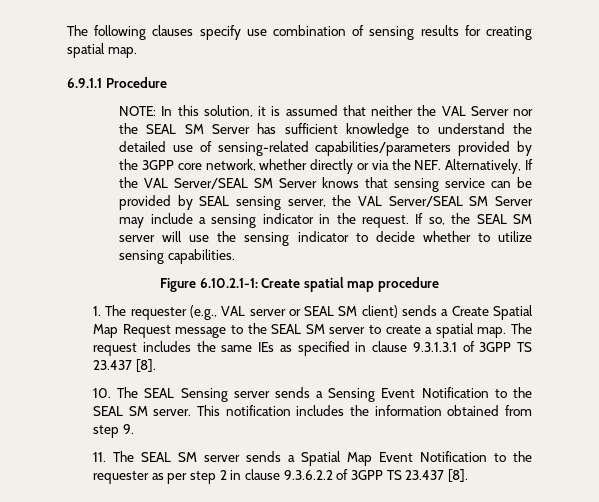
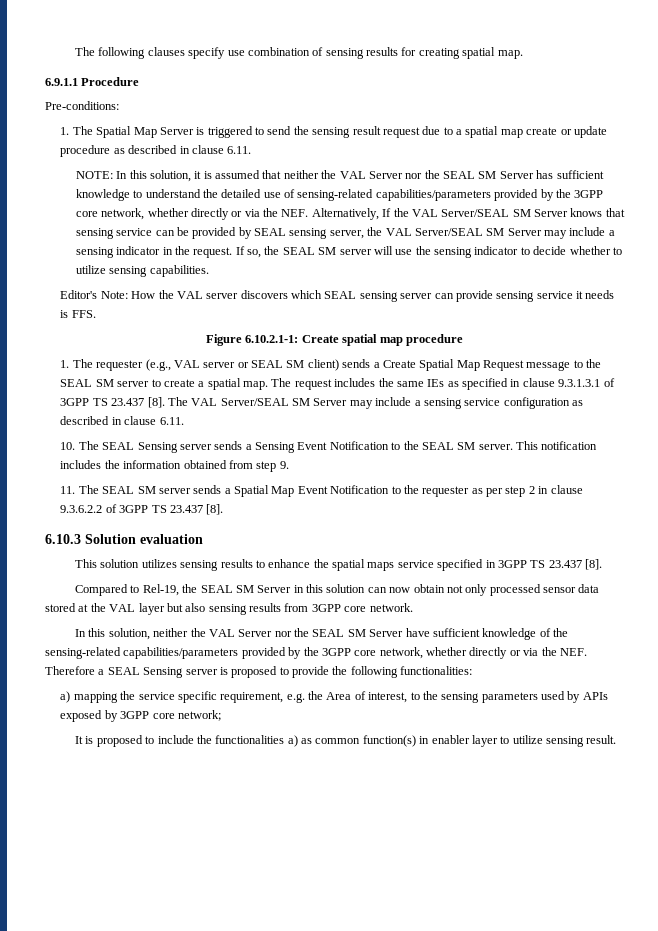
+ Pre-conditions:
+ 1. The Spatial Map Server is triggered to send the sensing result request due to a spatial map create or update procedure as described in clause 6.11.
+ Editor's Note: How the VAL server discovers which SEAL sensing server can provide sensing service it needs is FFS.
+ The VAL Server/SEAL SM Server may include a sensing service configuration as described in clause 6.11.
+ 6.10.3 Solution evaluation
+ This solution utilizes sensing results to enhance the spatial maps service specified in 3GPP TS 23.437 [8].
+ Compared to Rel-19, the SEAL SM Server in this solution can now obtain not only processed sensor data stored at the VAL layer but also sensing results from 3GPP core network.
+ In this solution, neither the VAL Server nor the SEAL SM Server have sufficient knowledge of the sensing-related capabilities/parameters provided by the 3GPP core network, whether directly or via the NEF. Therefore a SEAL Sensing server is proposed to provide the following functionalities:
+ a) mapping the service specific requirement, e.g. the Area of interest, to the sensing parameters used by APIs exposed by 3GPP core network;
+ It is proposed to include the functionalities a) as common function(s) in enabler layer to utilize sensing result.

